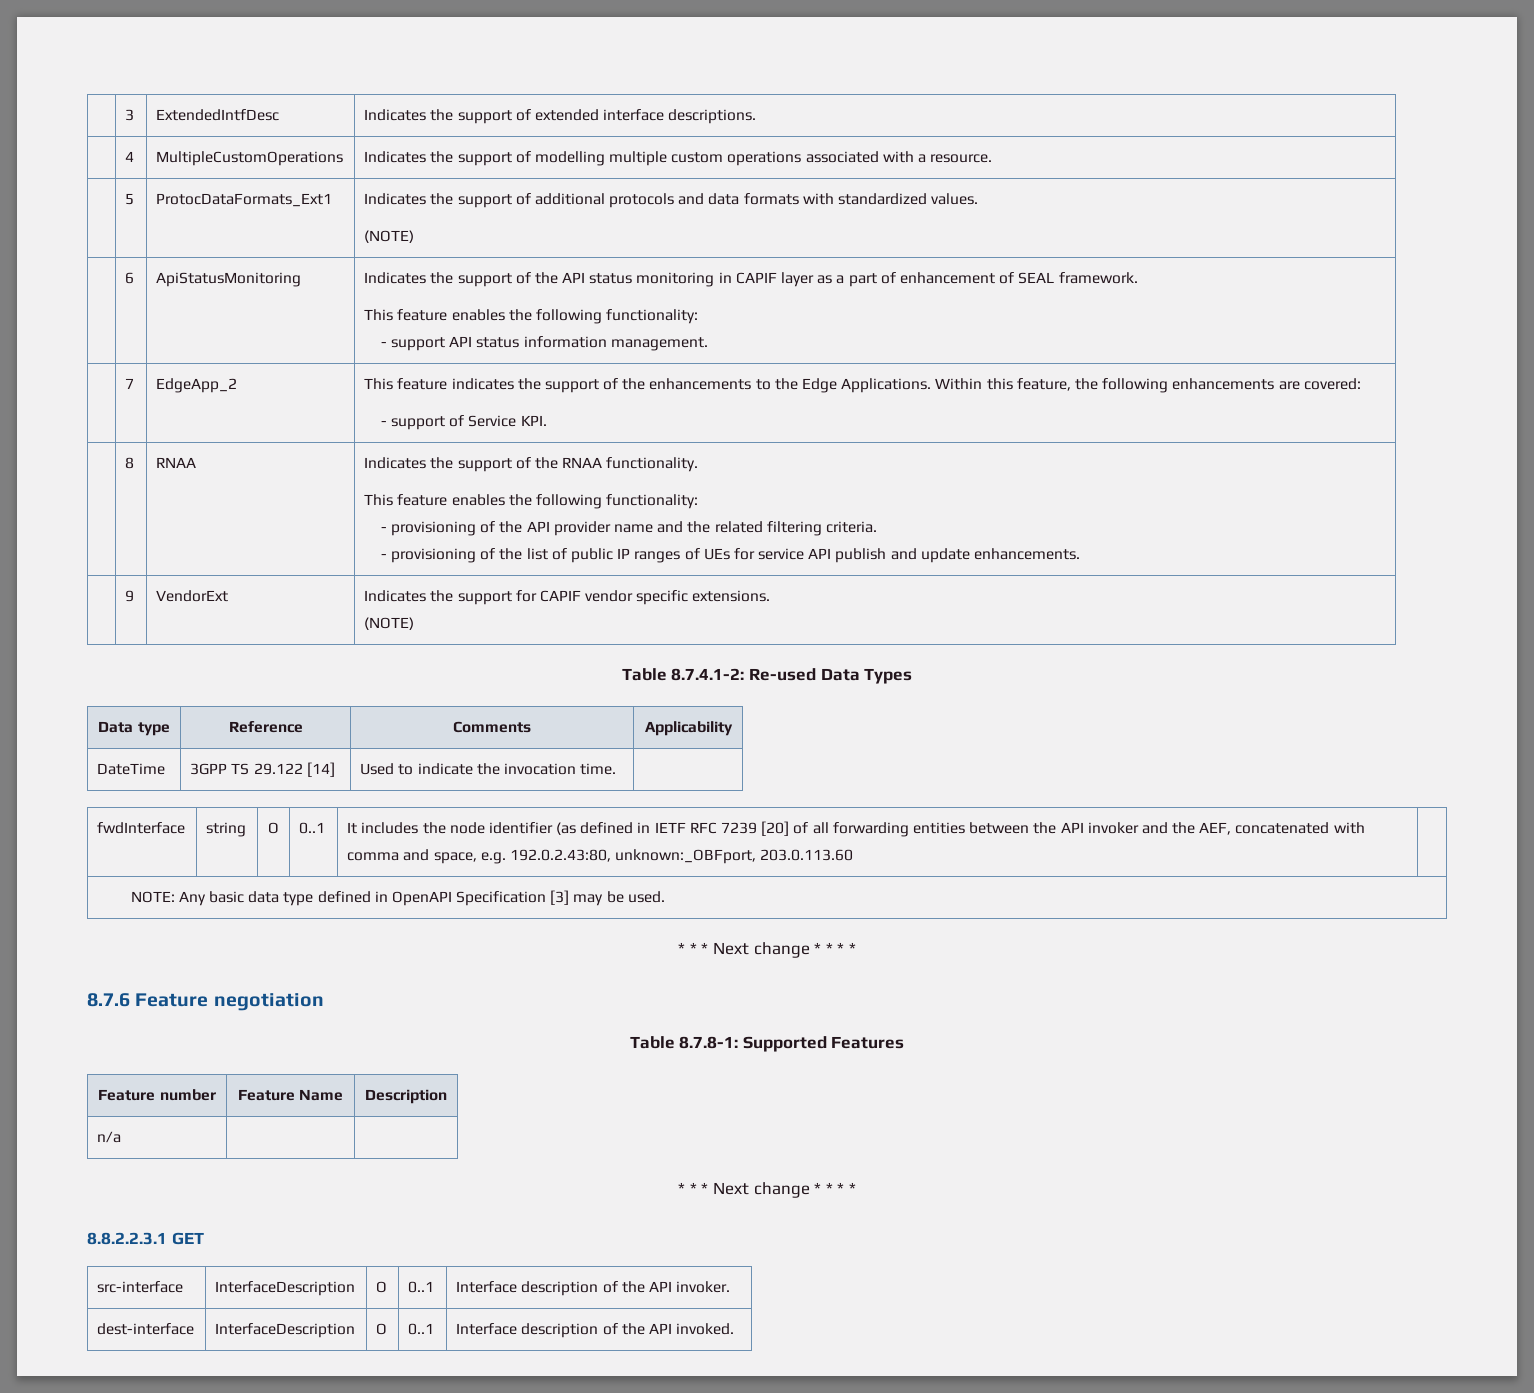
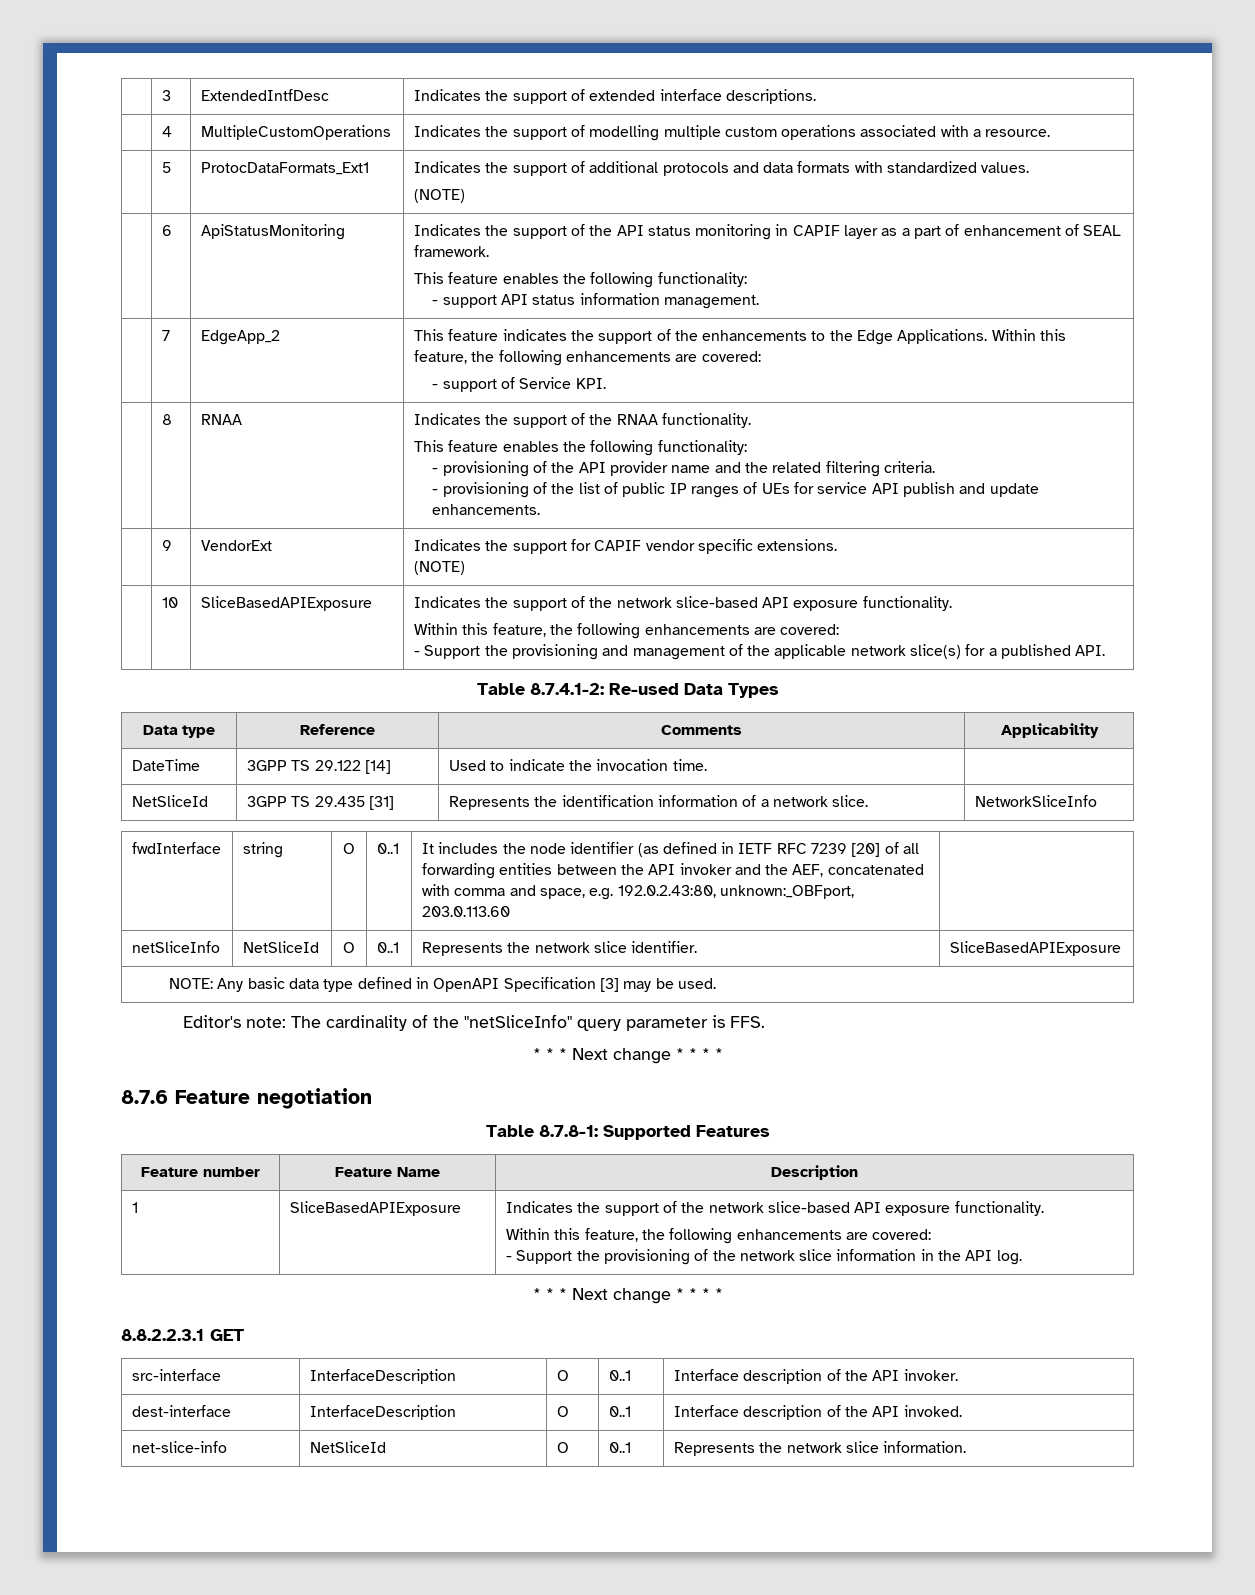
+ | 10 | SliceBasedAPIExposure | Indicates the support of the network slice-based API exposure functionality.
+ Within this feature, the following enhancements are covered:
+ - Support the provisioning and management of the applicable network slice(s) for a published API.
+ NetSliceId | 3GPP TS 29.435 [31] | Represents the identification information of a network slice. | NetworkSliceInfo
+ netSliceInfo | NetSliceId | O | 0..1 | Represents the network slice identifier. | SliceBasedAPIExposure
+ Editor's note: The cardinality of the "netSliceInfo" query parameter is FFS.
- n/a | |
+ 1 | SliceBasedAPIExposure | Indicates the support of the network slice-based API exposure functionality.
+ Within this feature, the following enhancements are covered:
+ - Support the provisioning of the network slice information in the API log.
+ net-slice-info | NetSliceId | O | 0..1 | Represents the network slice information.

